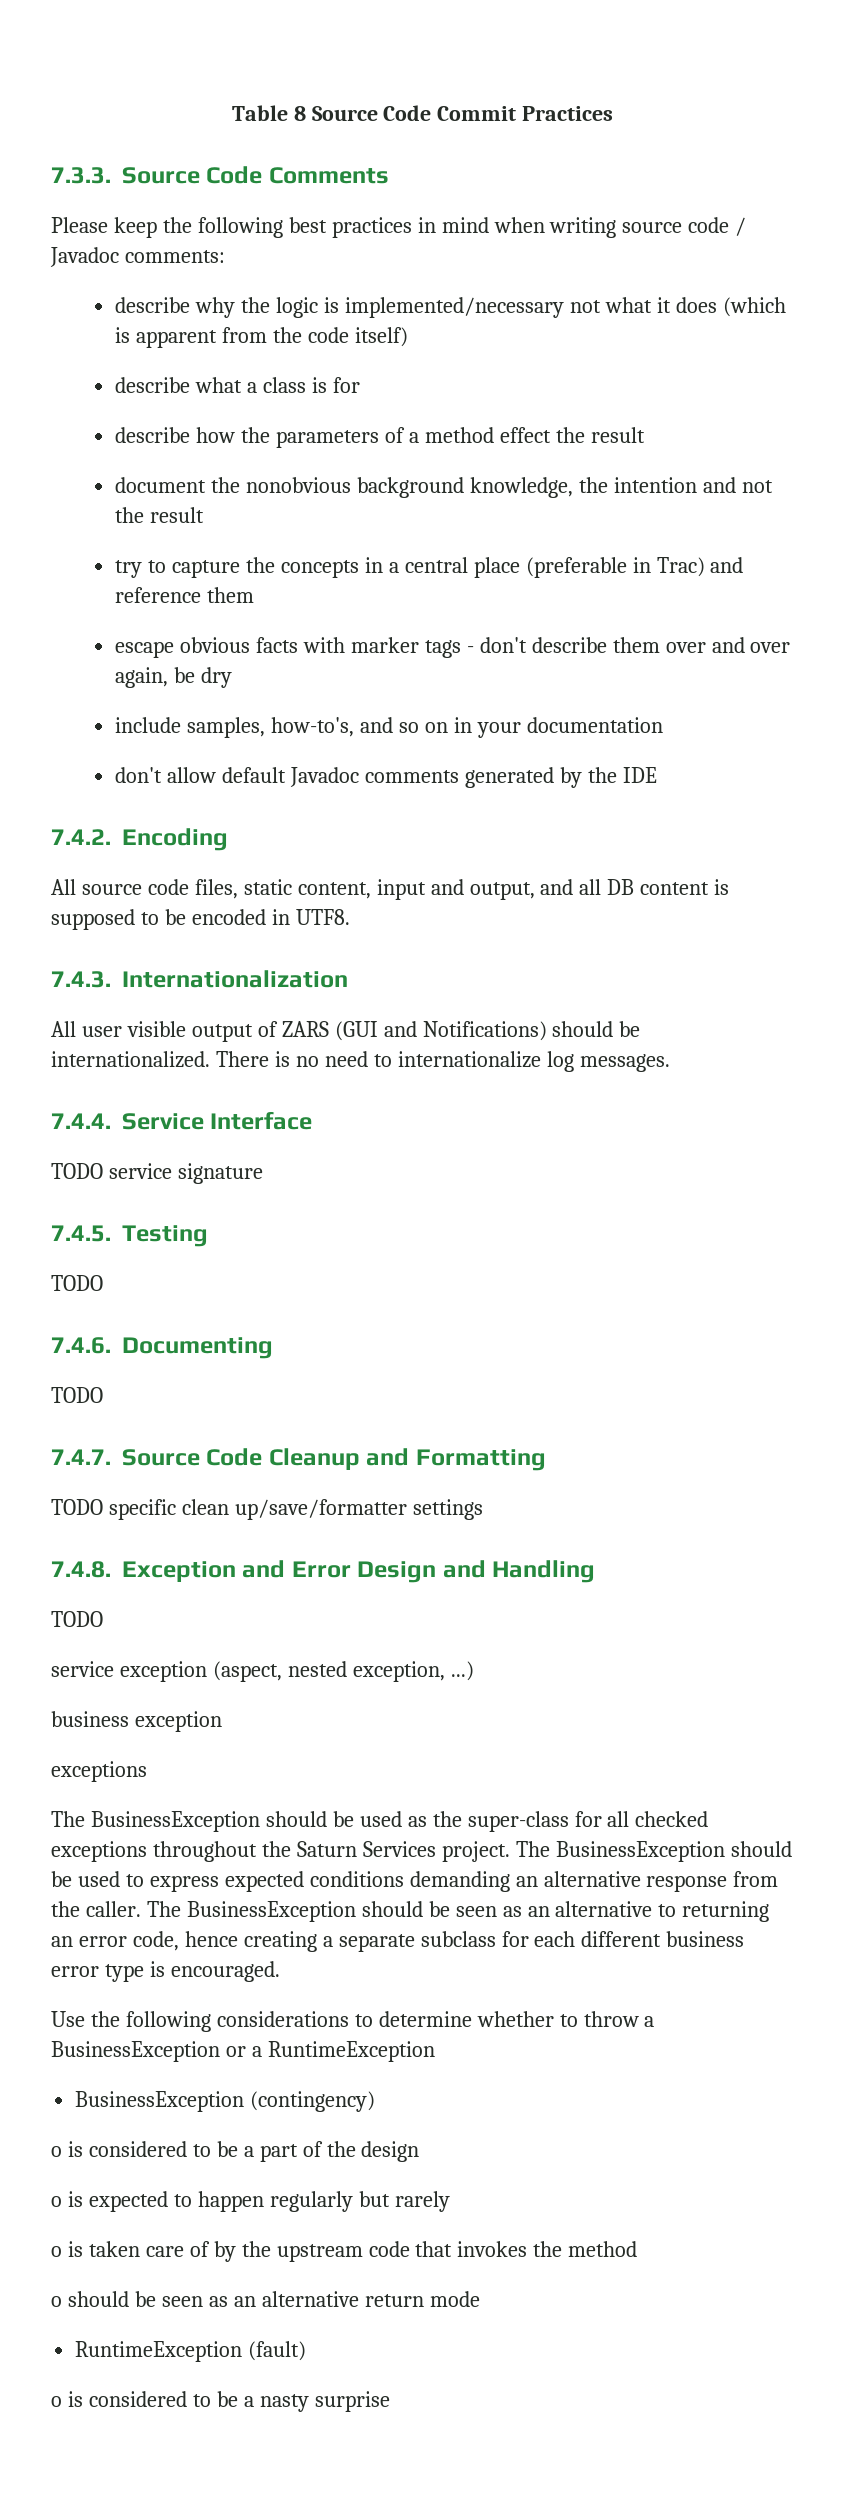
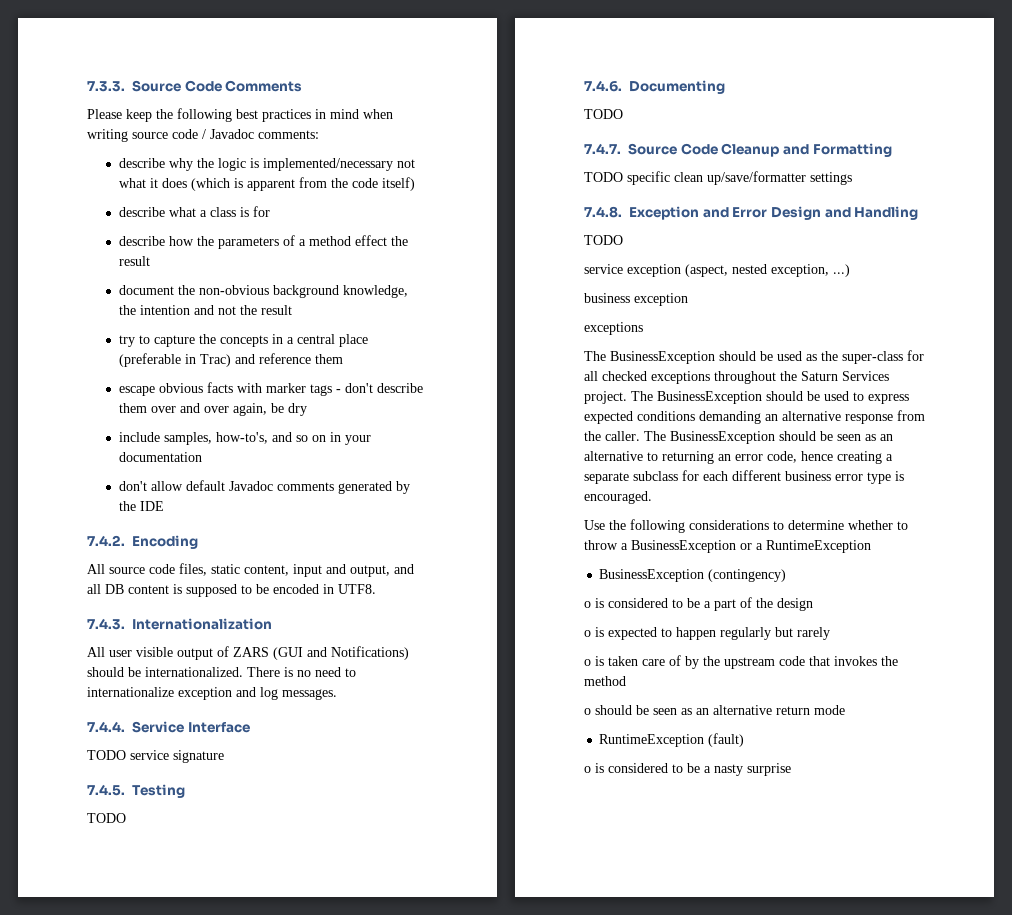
- Table 8 Source Code Commit Practices
- document the nonobvious background knowledge, the intention and not the result
+ document the non-obvious background knowledge, the intention and not the result
- There is no need to internationalize log messages.
+ There is no need to internationalize exception and log messages.

